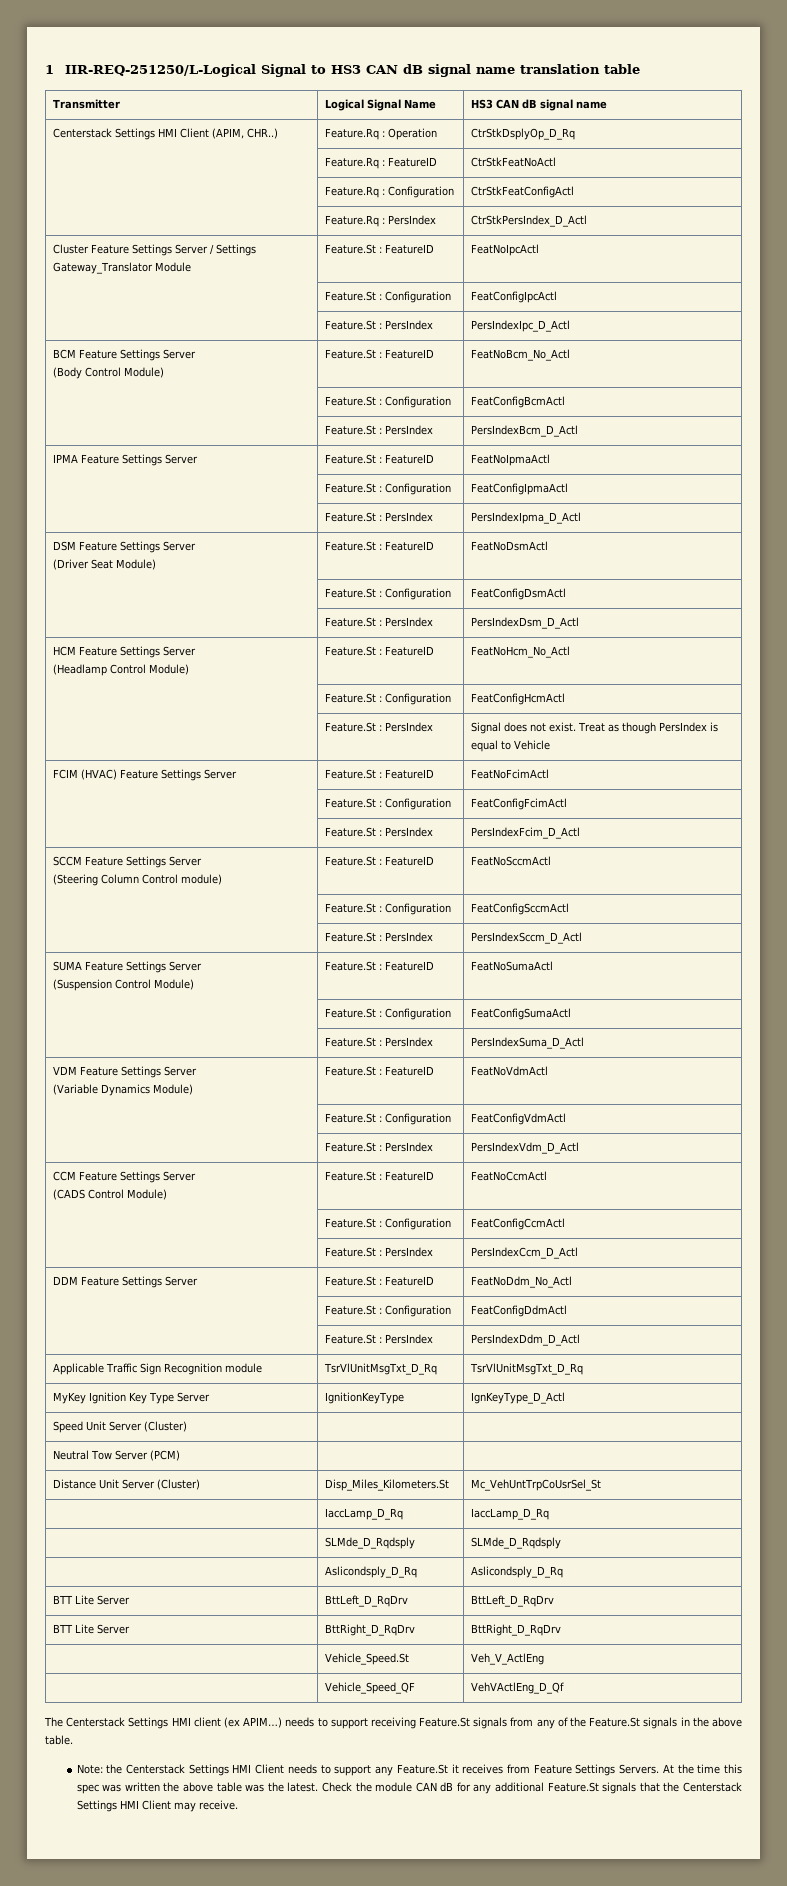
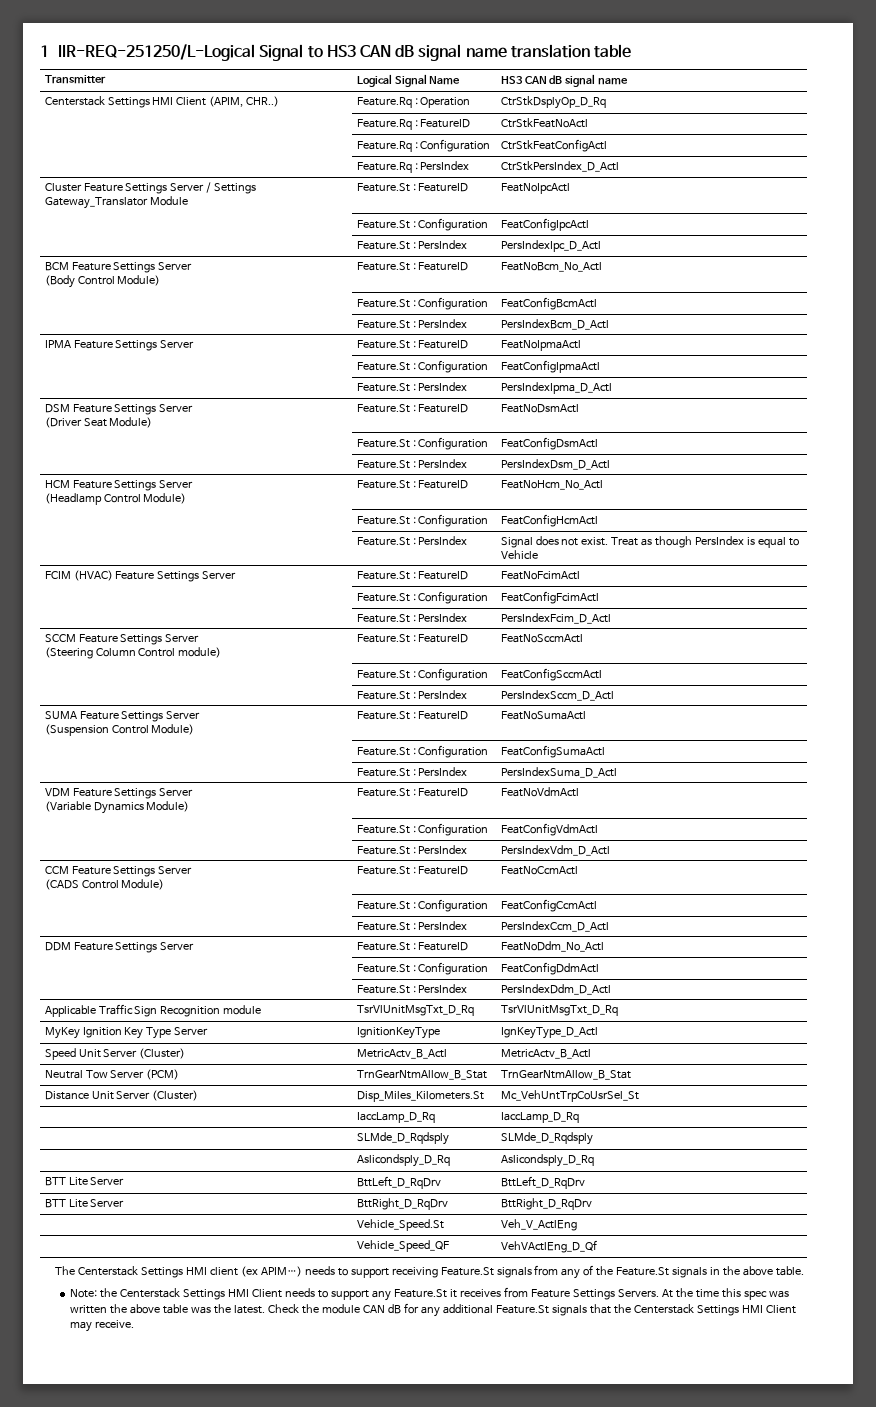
- Speed Unit Server (Cluster) | |
+ Speed Unit Server (Cluster) | MetricActv_B_Actl | MetricActv_B_Actl
- Neutral Tow Server (PCM) | |
+ Neutral Tow Server (PCM) | TrnGearNtmAllow_B_Stat | TrnGearNtmAllow_B_Stat

